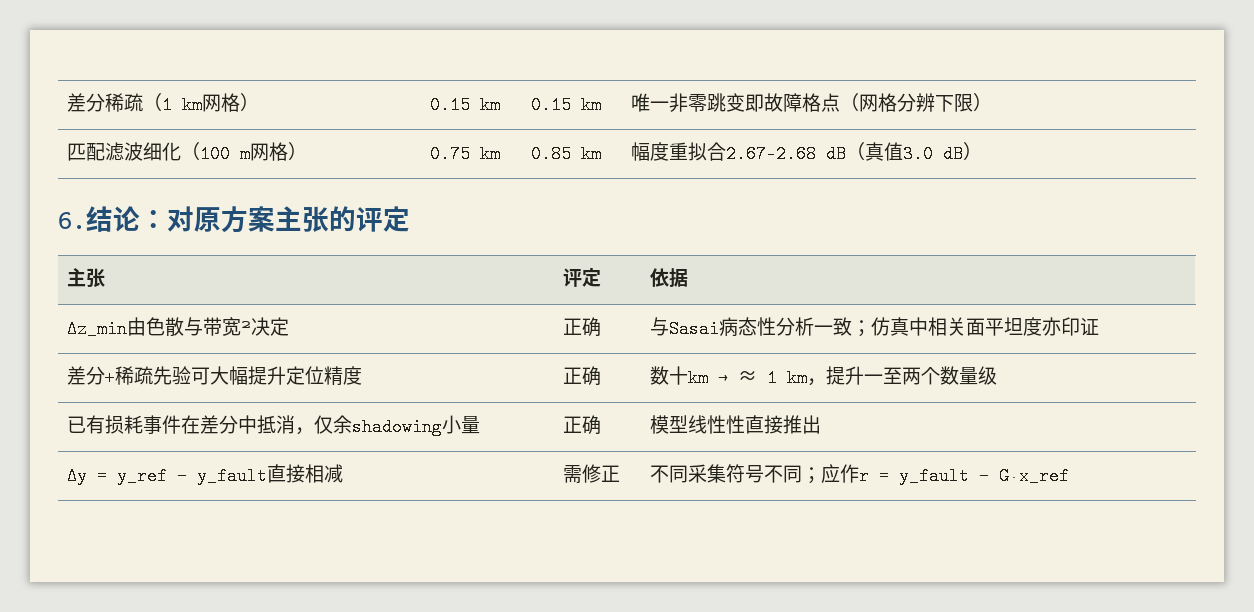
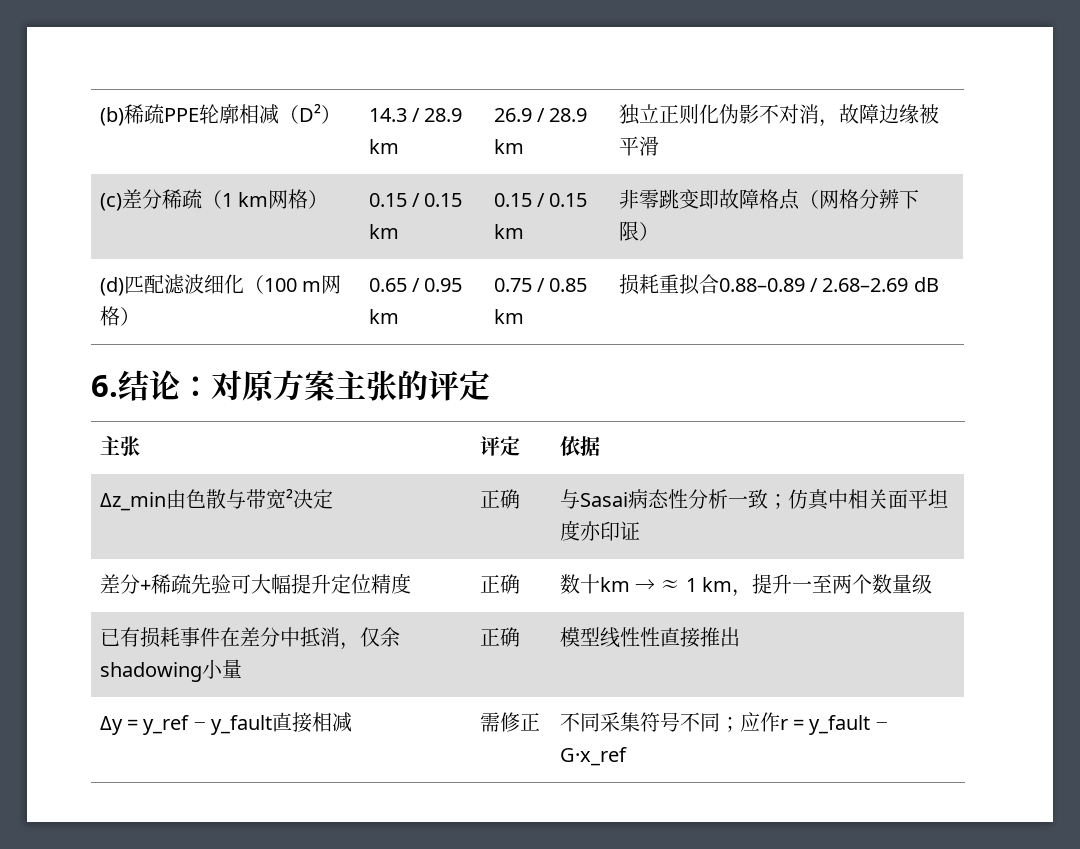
- 差分稀疏（1 km网格） | 0.15 km | 0.15 km | 唯一非零跳变即故障格点（网格分辨下限）
+ (b)稀疏PPE轮廓相减（D²） | 14.3 / 28.9 km | 26.9 / 28.9 km | 独立正则化伪影不对消，故障边缘被平滑
+ (c)差分稀疏（1 km网格） | 0.15 / 0.15 km | 0.15 / 0.15 km | 非零跳变即故障格点（网格分辨下限）
- 匹配滤波细化（100 m网格） | 0.75 km | 0.85 km | 幅度重拟合2.67–2.68 dB（真值3.0 dB）
+ (d)匹配滤波细化（100 m网格） | 0.65 / 0.95 km | 0.75 / 0.85 km | 损耗重拟合0.88–0.89 / 2.68–2.69 dB

